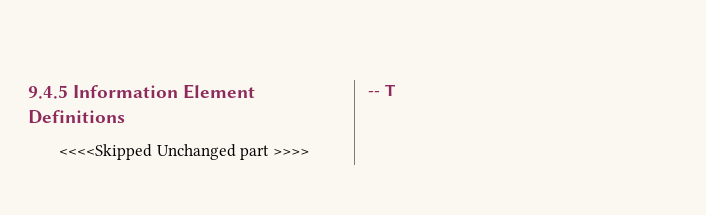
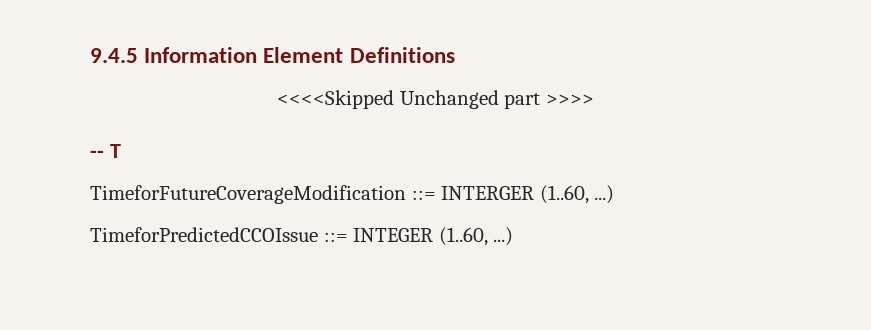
+ TimeforFutureCoverageModification ::= INTERGER (1..60, ...)
+ TimeforPredictedCCOIssue ::= INTEGER (1..60, ...)

